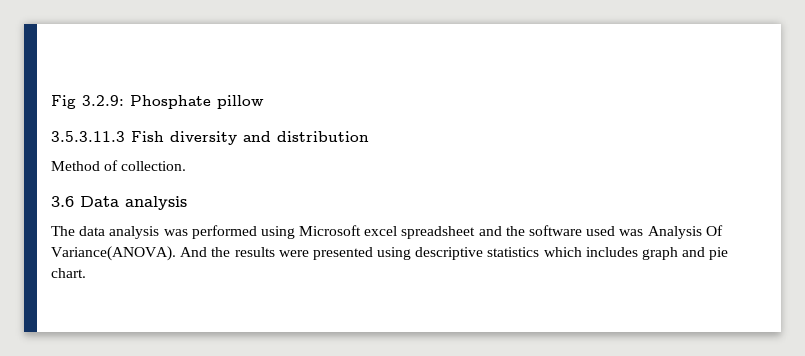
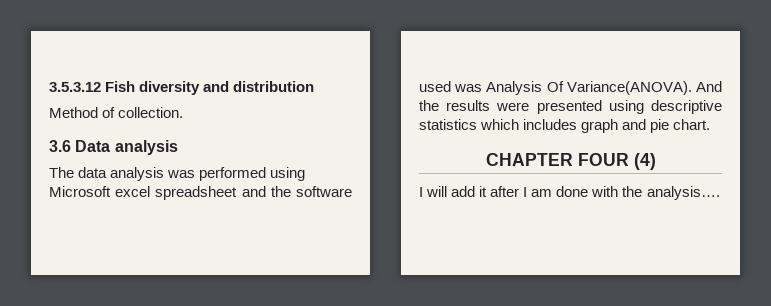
- Fig 3.2.9: Phosphate pillow
- 3.5.3.11.3 Fish diversity and distribution
+ 3.5.3.12 Fish diversity and distribution
+ CHAPTER FOUR (4)
+ I will add it after I am done with the analysis….

